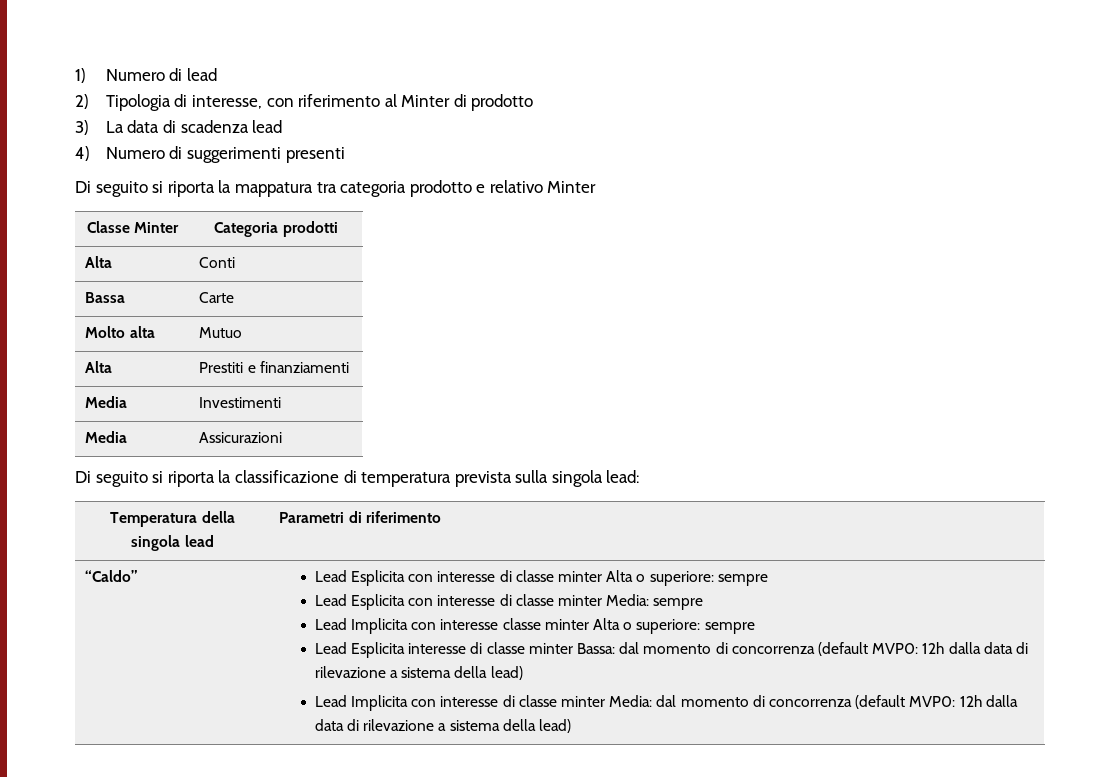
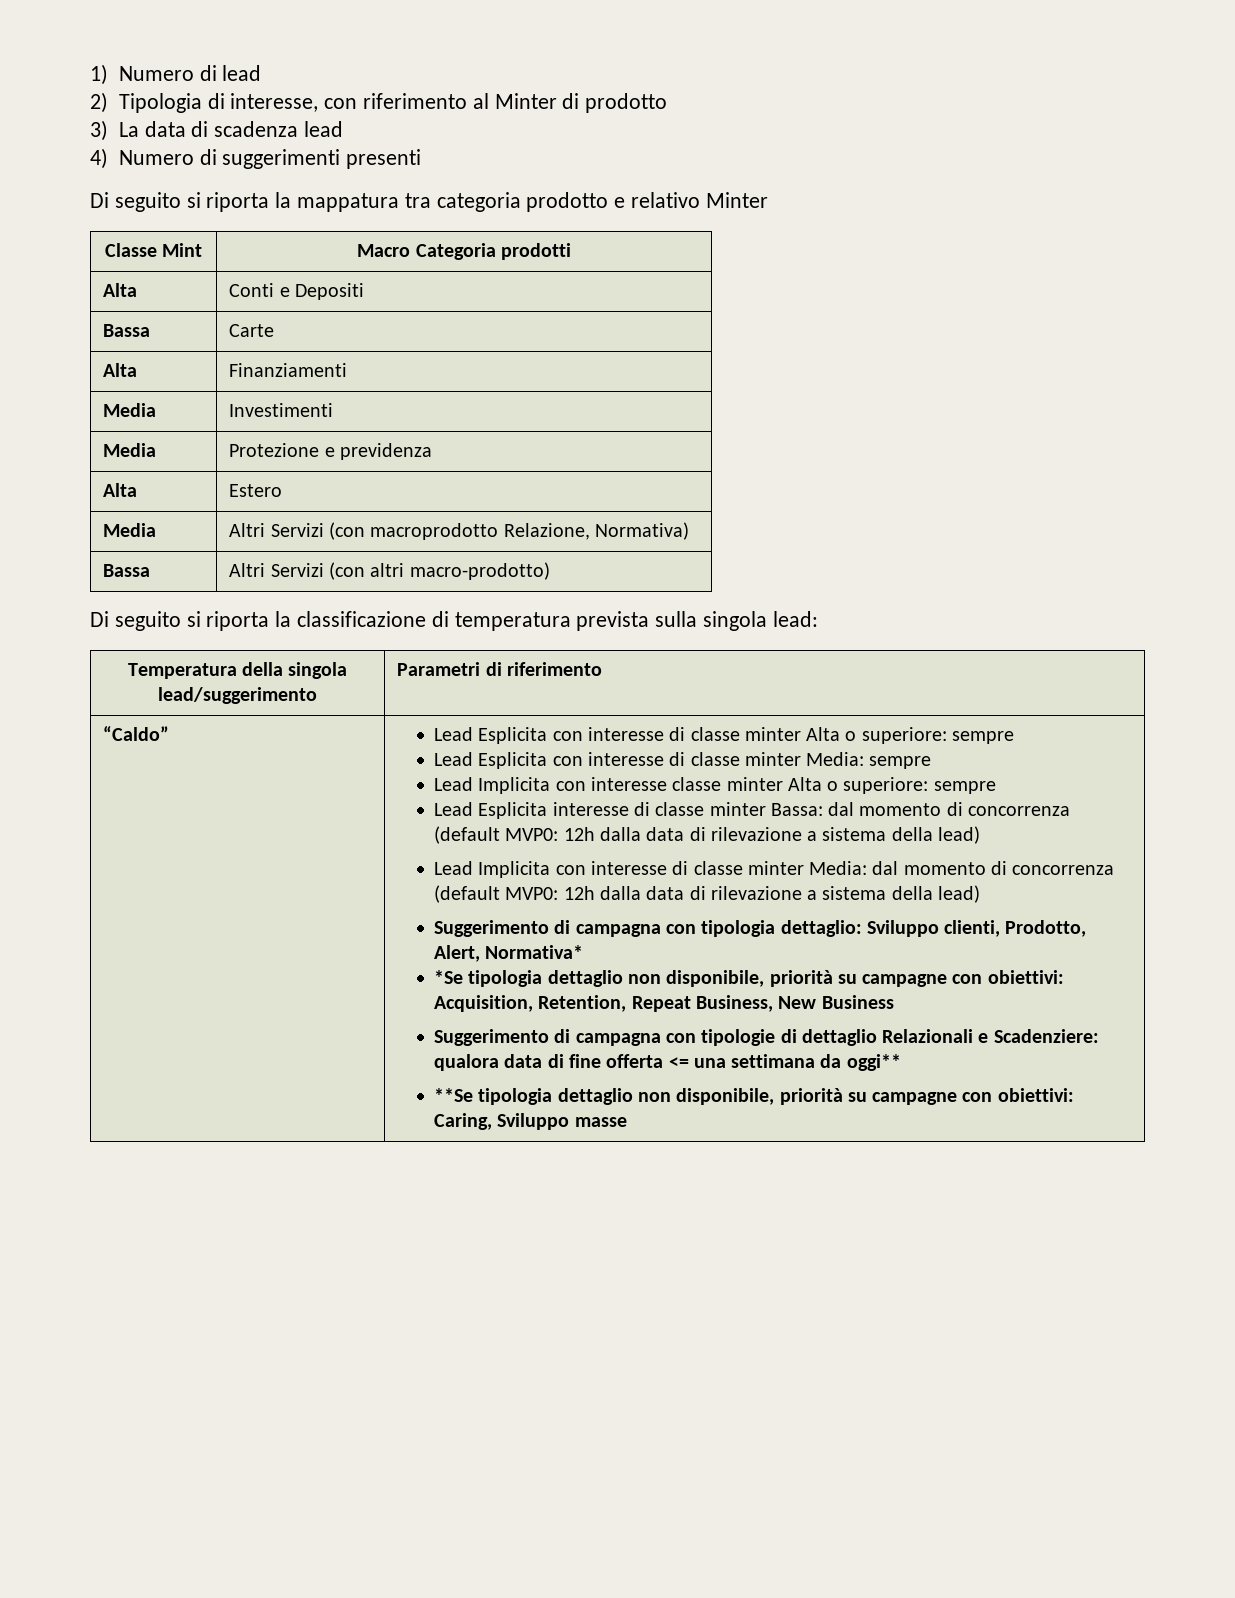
- Classe Minter | Categoria prodotti
+ Classe Mint | Macro Categoria prodotti
- Alta | Conti
+ Alta | Conti e Depositi
- Molto alta | Mutuo
- Alta | Prestiti e finanziamenti
+ Alta | Finanziamenti
  Media | Investimenti
- Media | Assicurazioni
+ Media | Protezione e previdenza
+ Alta | Estero
+ Media | Altri Servizi (con macroprodotto Relazione, Normativa)
+ Bassa | Altri Servizi (con altri macro-prodotto)
- Temperatura della singola lead | Parametri di riferimento
+ Temperatura della singola lead/suggerimento | Parametri di riferimento
+ Suggerimento di campagna con tipologia dettaglio: Sviluppo clienti, Prodotto, Alert, Normativa*
+ *Se tipologia dettaglio non disponibile, priorità su campagne con obiettivi: Acquisition, Retention, Repeat Business, New Business
+ Suggerimento di campagna con tipologie di dettaglio Relazionali e Scadenziere: qualora data di fine offerta <= una settimana da oggi**
+ **Se tipologia dettaglio non disponibile, priorità su campagne con obiettivi: Caring, Sviluppo masse

